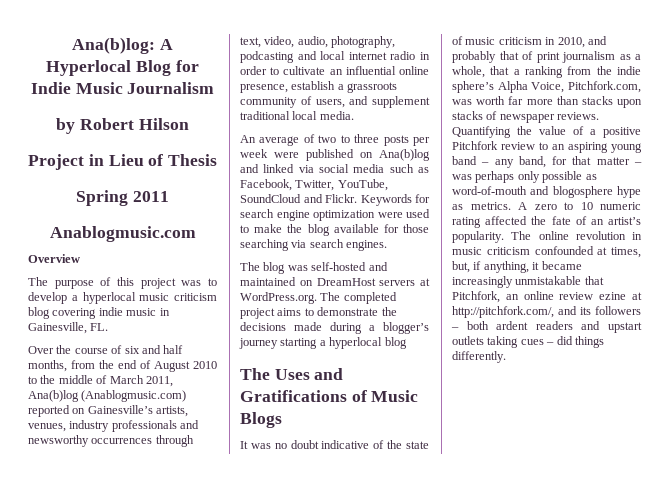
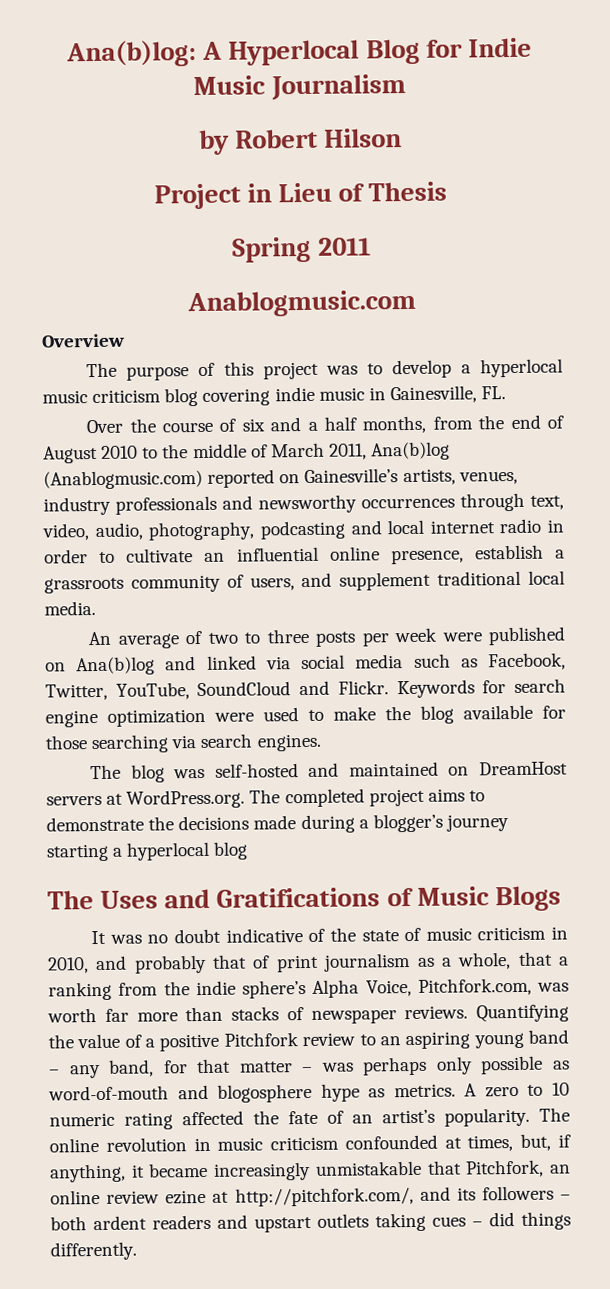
- Over the course of six and half months, from the end of August 2010 to the middle of March 2011, Ana(b)log (Anablogmusic.com) reported on Gainesville’s artists, venues, industry professionals and newsworthy occurrences through text, video, audio, photography, podcasting and local internet radio in order to cultivate an influential online presence, establish a grassroots community of users, and supplement traditional local media.
+ Over the course of six and a half months, from the end of August 2010 to the middle of March 2011, Ana(b)log (Anablogmusic.com) reported on Gainesville’s artists, venues, industry professionals and newsworthy occurrences through text, video, audio, photography, podcasting and local internet radio in order to cultivate an influential online presence, establish a grassroots community of users, and supplement traditional local media.
- It was no doubt indicative of the state of music criticism in 2010, and probably that of print journalism as a whole, that a ranking from the indie sphere’s Alpha Voice, Pitchfork.com, was worth far more than stacks upon stacks of newspaper reviews.
+ It was no doubt indicative of the state of music criticism in 2010, and probably that of print journalism as a whole, that a ranking from the indie sphere’s Alpha Voice, Pitchfork.com, was worth far more than stacks of newspaper reviews.

